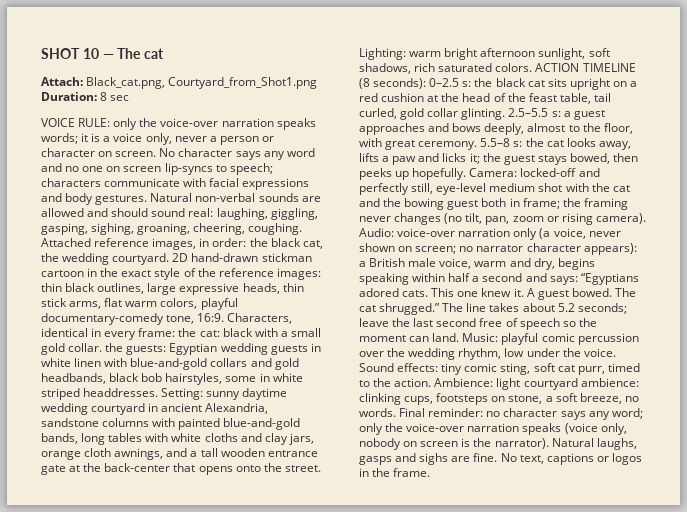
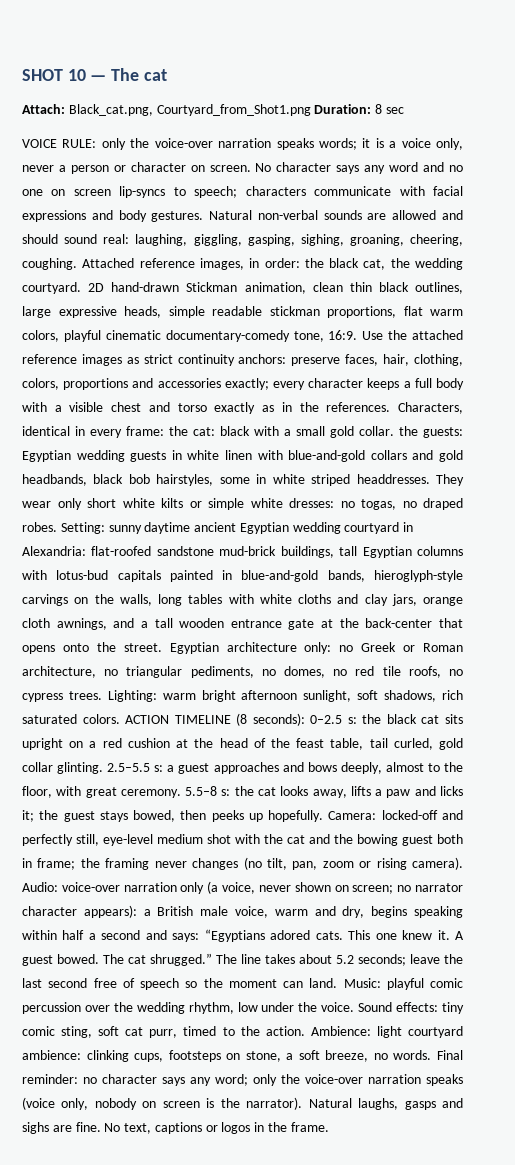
- 2D hand-drawn stickman cartoon in the exact style of the reference images: thin black outlines, large expressive heads, thin stick arms, flat warm colors, playful documentary-comedy tone, 16:9.
+ 2D hand-drawn Stickman animation, clean thin black outlines, large expressive heads, simple readable stickman proportions, flat warm colors, playful cinematic documentary-comedy tone, 16:9.
+ Use the attached reference images as strict continuity anchors: preserve faces, hair, clothing, colors, proportions and accessories exactly; every character keeps a full body with a visible chest and torso exactly as in the references.
+ They wear only short white kilts or simple white dresses: no togas, no draped robes.
- Setting: sunny daytime wedding courtyard in ancient Alexandria, sandstone columns with painted blue-and-gold bands, long tables with white cloths and clay jars, orange cloth awnings, and a tall wooden entrance gate at the back-center that opens onto the street.
+ Setting: sunny daytime ancient Egyptian wedding courtyard in Alexandria: flat-roofed sandstone mud-brick buildings, tall Egyptian columns with lotus-bud capitals painted in blue-and-gold bands, hieroglyph-style carvings on the walls, long tables with white cloths and clay jars, orange cloth awnings, and a tall wooden entrance gate at the back-center that opens onto the street.
+ Egyptian architecture only: no Greek or Roman architecture, no triangular pediments, no domes, no red tile roofs, no cypress trees.

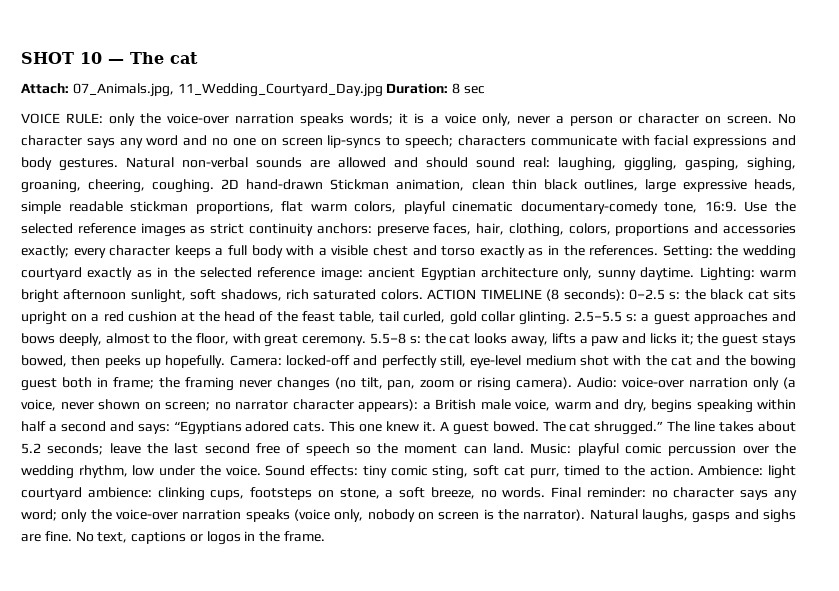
- Attach: Black_cat.png, Courtyard_from_Shot1.png Duration: 8 sec
+ Attach: 07_Animals.jpg, 11_Wedding_Courtyard_Day.jpg Duration: 8 sec
- Attached reference images, in order: the black cat, the wedding courtyard.
- Use the attached reference images as strict continuity anchors: preserve faces, hair, clothing, colors, proportions and accessories exactly; every character keeps a full body with a visible chest and torso exactly as in the references.
+ Use the selected reference images as strict continuity anchors: preserve faces, hair, clothing, colors, proportions and accessories exactly; every character keeps a full body with a visible chest and torso exactly as in the references.
- Characters, identical in every frame: the cat: black with a small gold collar. the guests: Egyptian wedding guests in white linen with blue-and-gold collars and gold headbands, black bob hairstyles, some in white striped headdresses. They wear only short white kilts or simple white dresses: no togas, no draped robes. Setting: sunny daytime ancient Egyptian wedding courtyard in Alexandria: flat-roofed sandstone mud-brick buildings, tall Egyptian columns with lotus-bud capitals painted in blue-and-gold bands, hieroglyph-style carvings on the walls, long tables with white cloths and clay jars, orange cloth awnings, and a tall wooden entrance gate at the back-center that opens onto the street. Egyptian architecture only: no Greek or Roman architecture, no triangular pediments, no domes, no red tile roofs, no cypress trees.
+ Setting: the wedding courtyard exactly as in the selected reference image: ancient Egyptian architecture only, sunny daytime.

